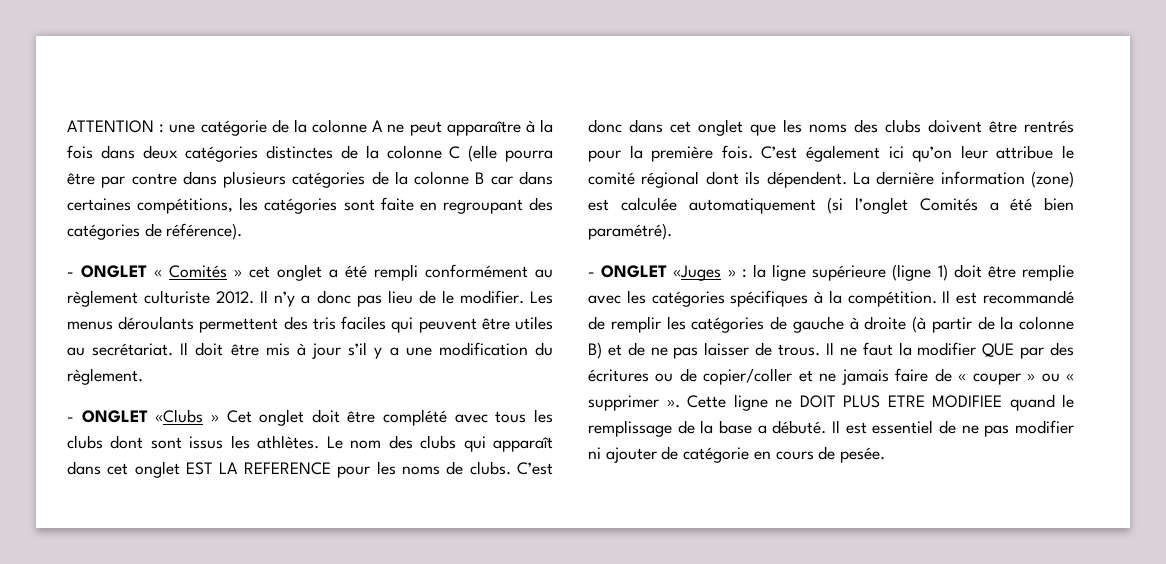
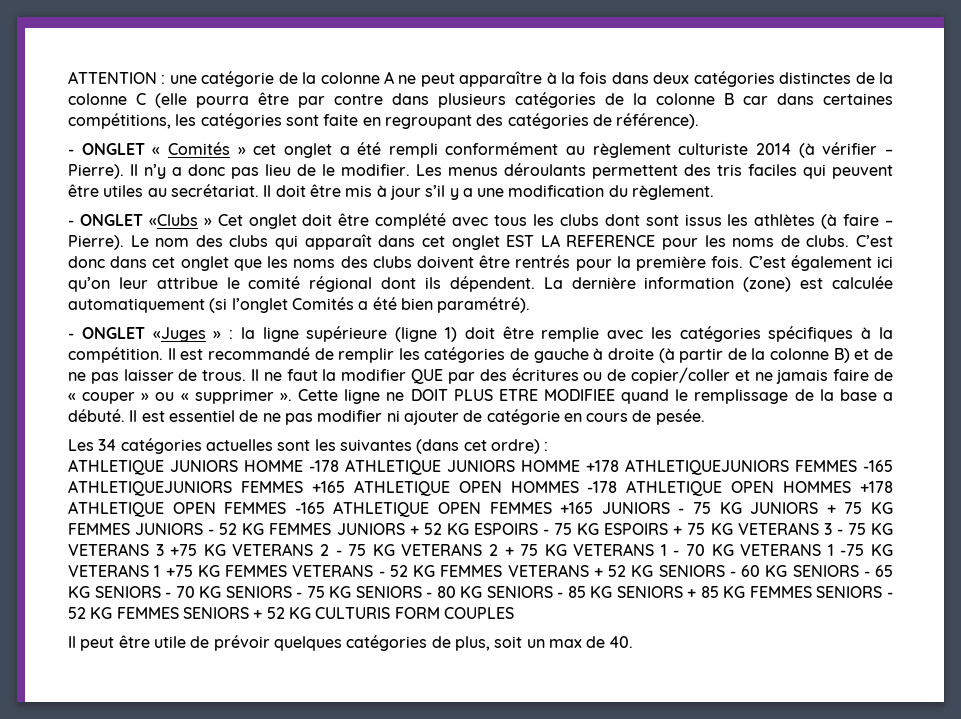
- - ONGLET « Comités » cet onglet a été rempli conformément au règlement culturiste 2012.
+ - ONGLET « Comités » cet onglet a été rempli conformément au règlement culturiste 2014 (à vérifier – Pierre).
- - ONGLET «Clubs » Cet onglet doit être complété avec tous les clubs dont sont issus les athlètes.
+ - ONGLET «Clubs » Cet onglet doit être complété avec tous les clubs dont sont issus les athlètes (à faire – Pierre).
+ Les 34 catégories actuelles sont les suivantes (dans cet ordre) :
+ ATHLETIQUE JUNIORS HOMME -178 ATHLETIQUE JUNIORS HOMME +178 ATHLETIQUEJUNIORS FEMMES -165 ATHLETIQUEJUNIORS FEMMES +165 ATHLETIQUE OPEN HOMMES -178 ATHLETIQUE OPEN HOMMES +178 ATHLETIQUE OPEN FEMMES -165 ATHLETIQUE OPEN FEMMES +165 JUNIORS - 75 KG JUNIORS + 75 KG FEMMES JUNIORS - 52 KG FEMMES JUNIORS + 52 KG ESPOIRS - 75 KG ESPOIRS + 75 KG VETERANS 3 - 75 KG VETERANS 3 +75 KG VETERANS 2 - 75 KG VETERANS 2 + 75 KG VETERANS 1 - 70 KG VETERANS 1 -75 KG VETERANS 1 +75 KG FEMMES VETERANS - 52 KG FEMMES VETERANS + 52 KG SENIORS - 60 KG SENIORS - 65 KG SENIORS - 70 KG SENIORS - 75 KG SENIORS - 80 KG SENIORS - 85 KG SENIORS + 85 KG FEMMES SENIORS - 52 KG FEMMES SENIORS + 52 KG CULTURIS FORM COUPLES
+ Il peut être utile de prévoir quelques catégories de plus, soit un max de 40.

